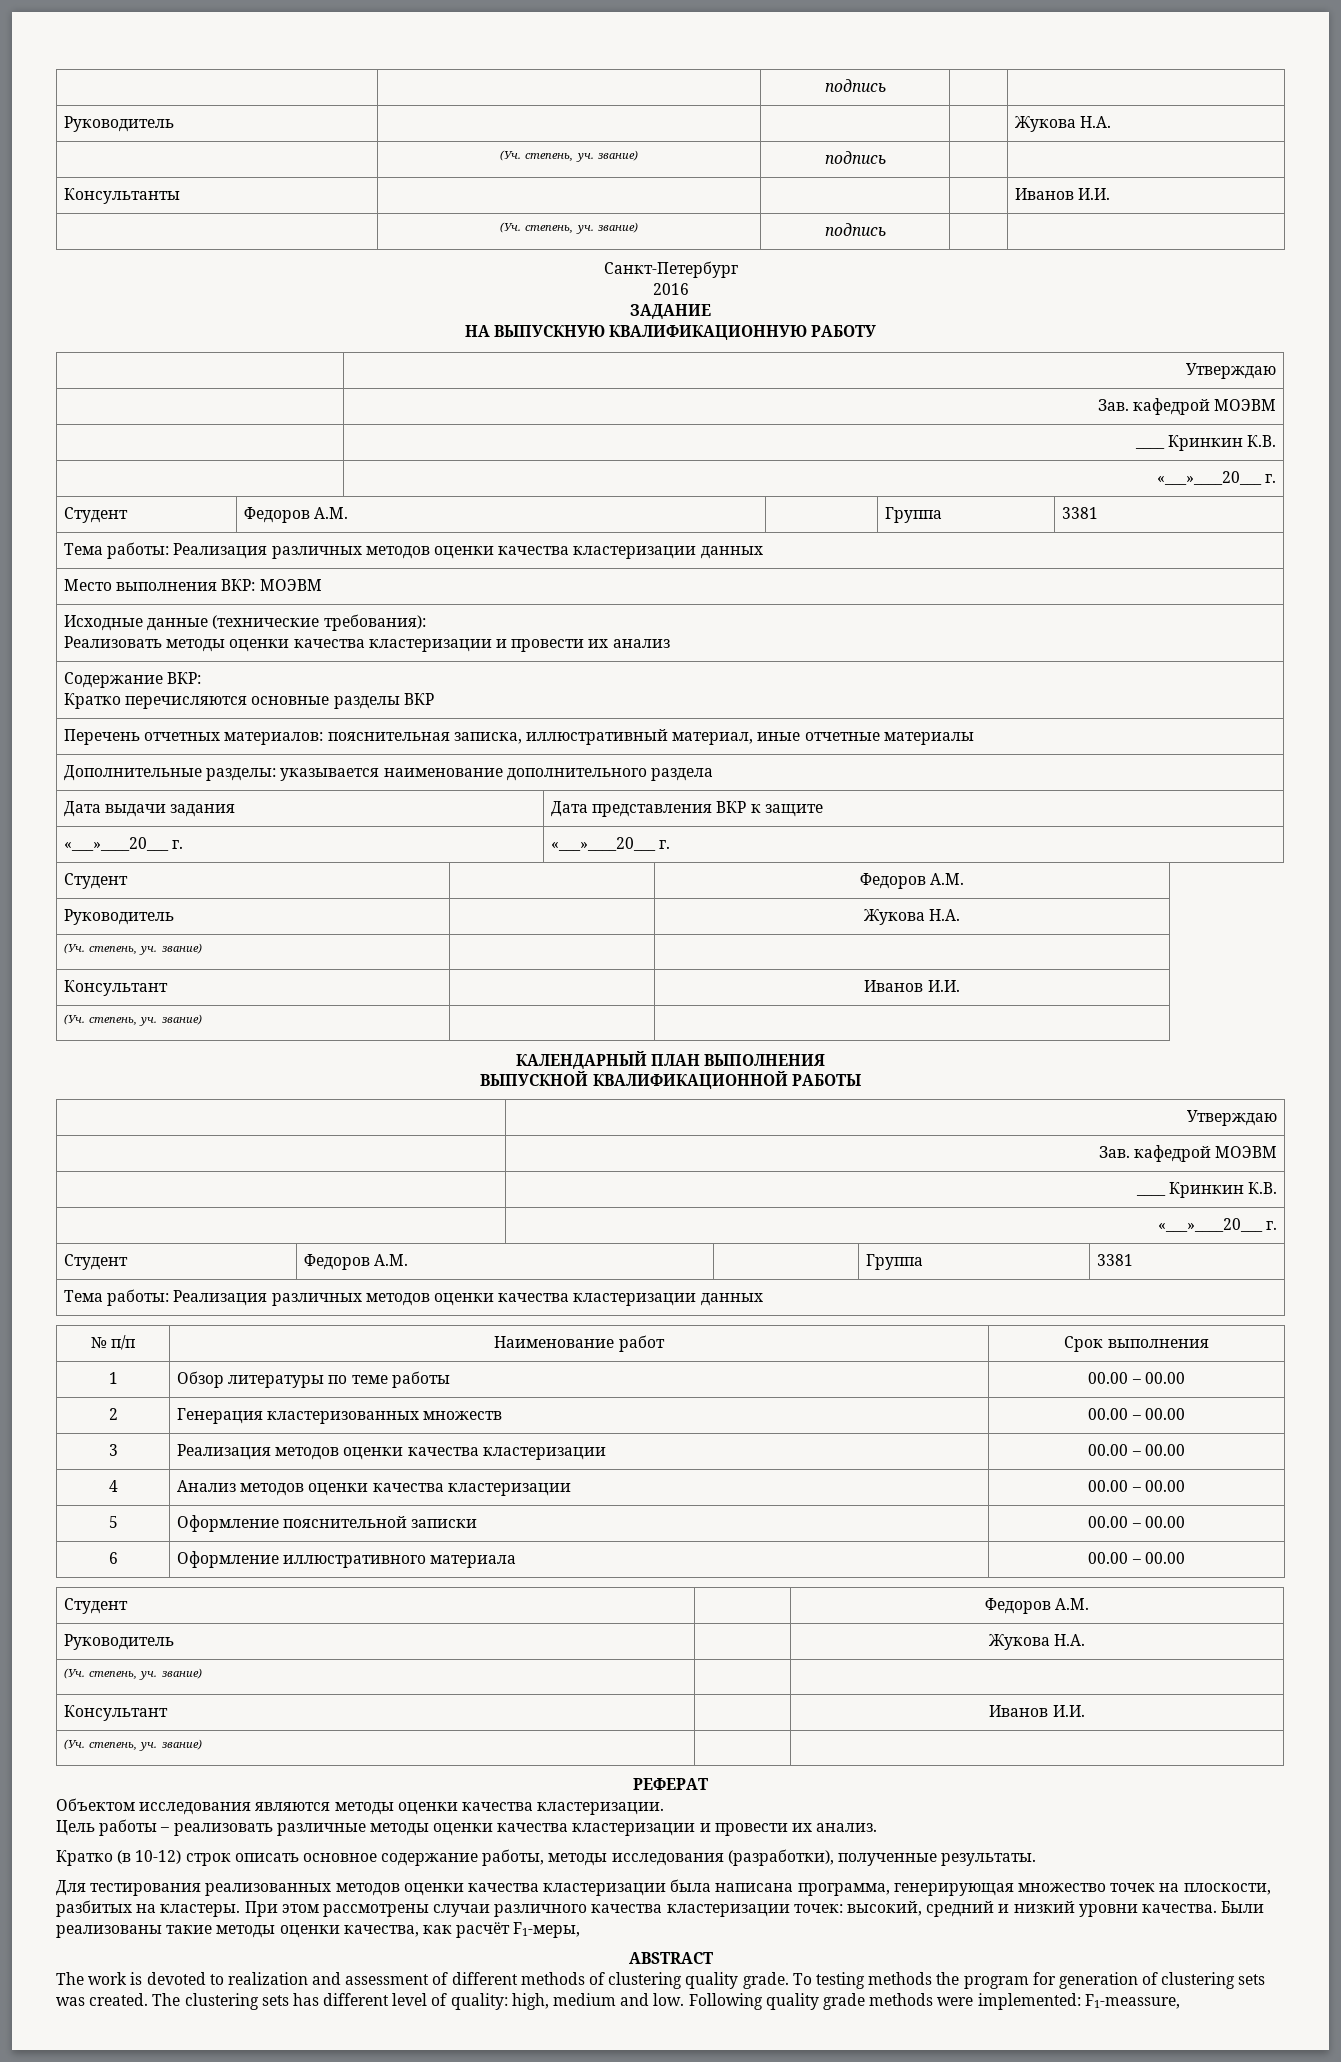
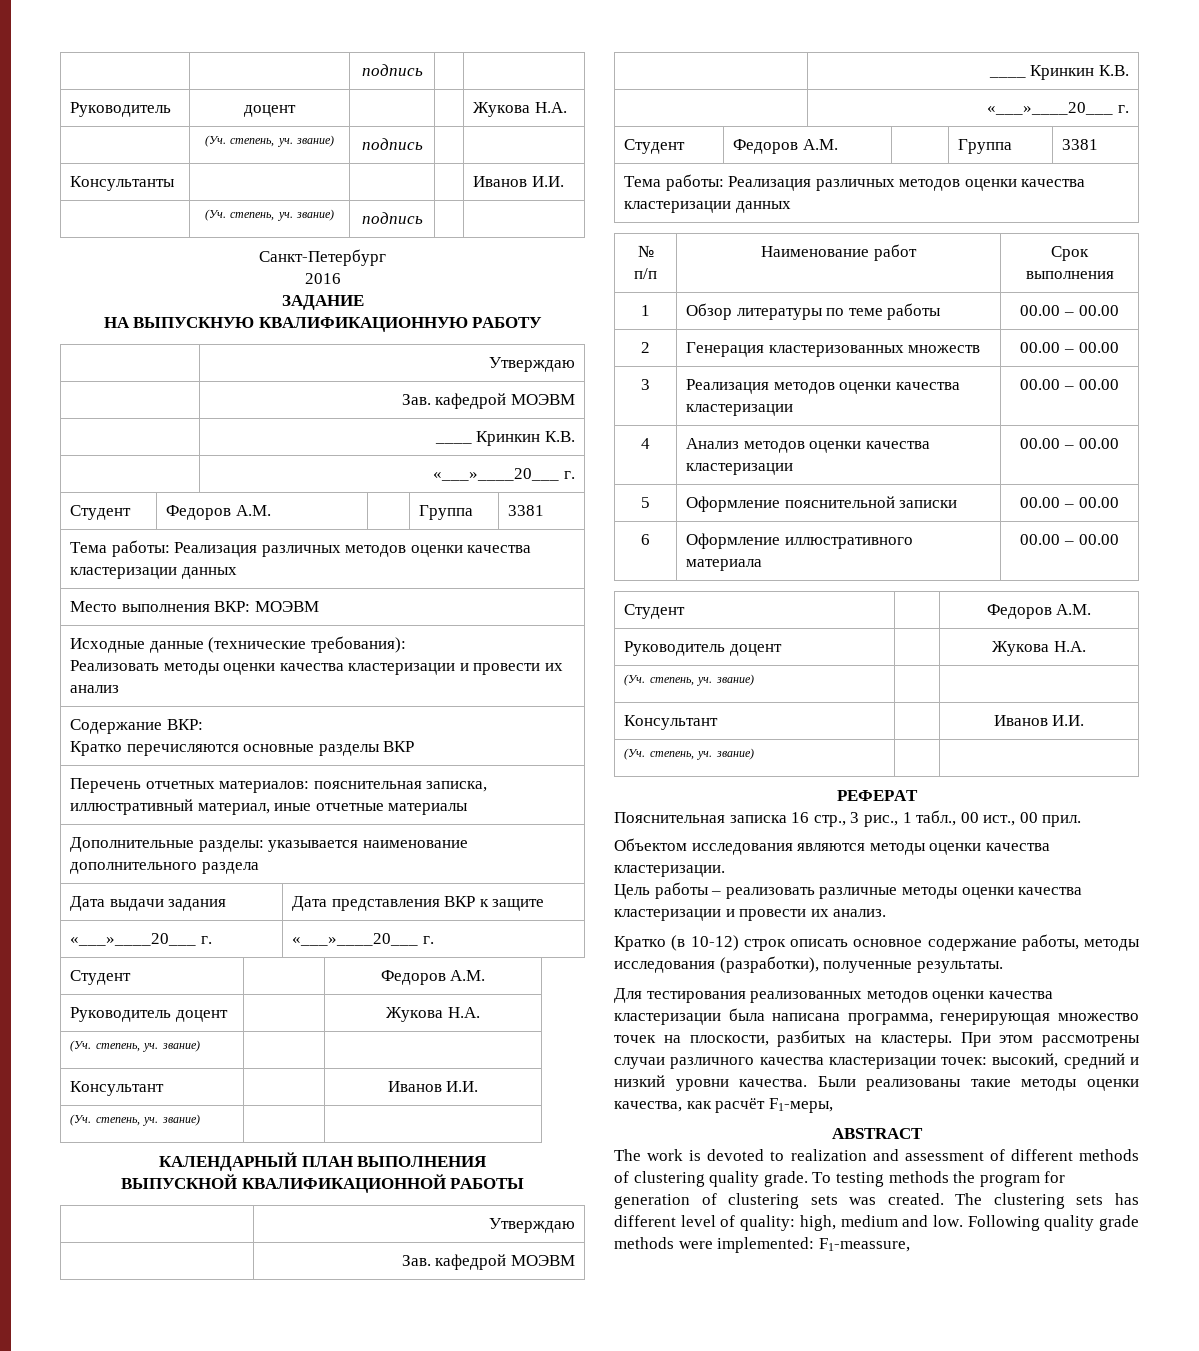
- Руководитель | | | | Жукова Н.А.
+ Руководитель | доцент | | | Жукова Н.А.
  «___»____20___ г. | «___»____20___ г.
  Студент | | Федоров А.М.
- Руководитель | | Жукова Н.А.
+ Руководитель доцент | | Жукова Н.А.
  6 | Оформление иллюстративного материала | 00.00 – 00.00
  Студент | | Федоров А.М.
- Руководитель | | Жукова Н.А.
+ Руководитель доцент | | Жукова Н.А.
+ Пояснительная записка 16 стр., 3 рис., 1 табл., 00 ист., 00 прил.

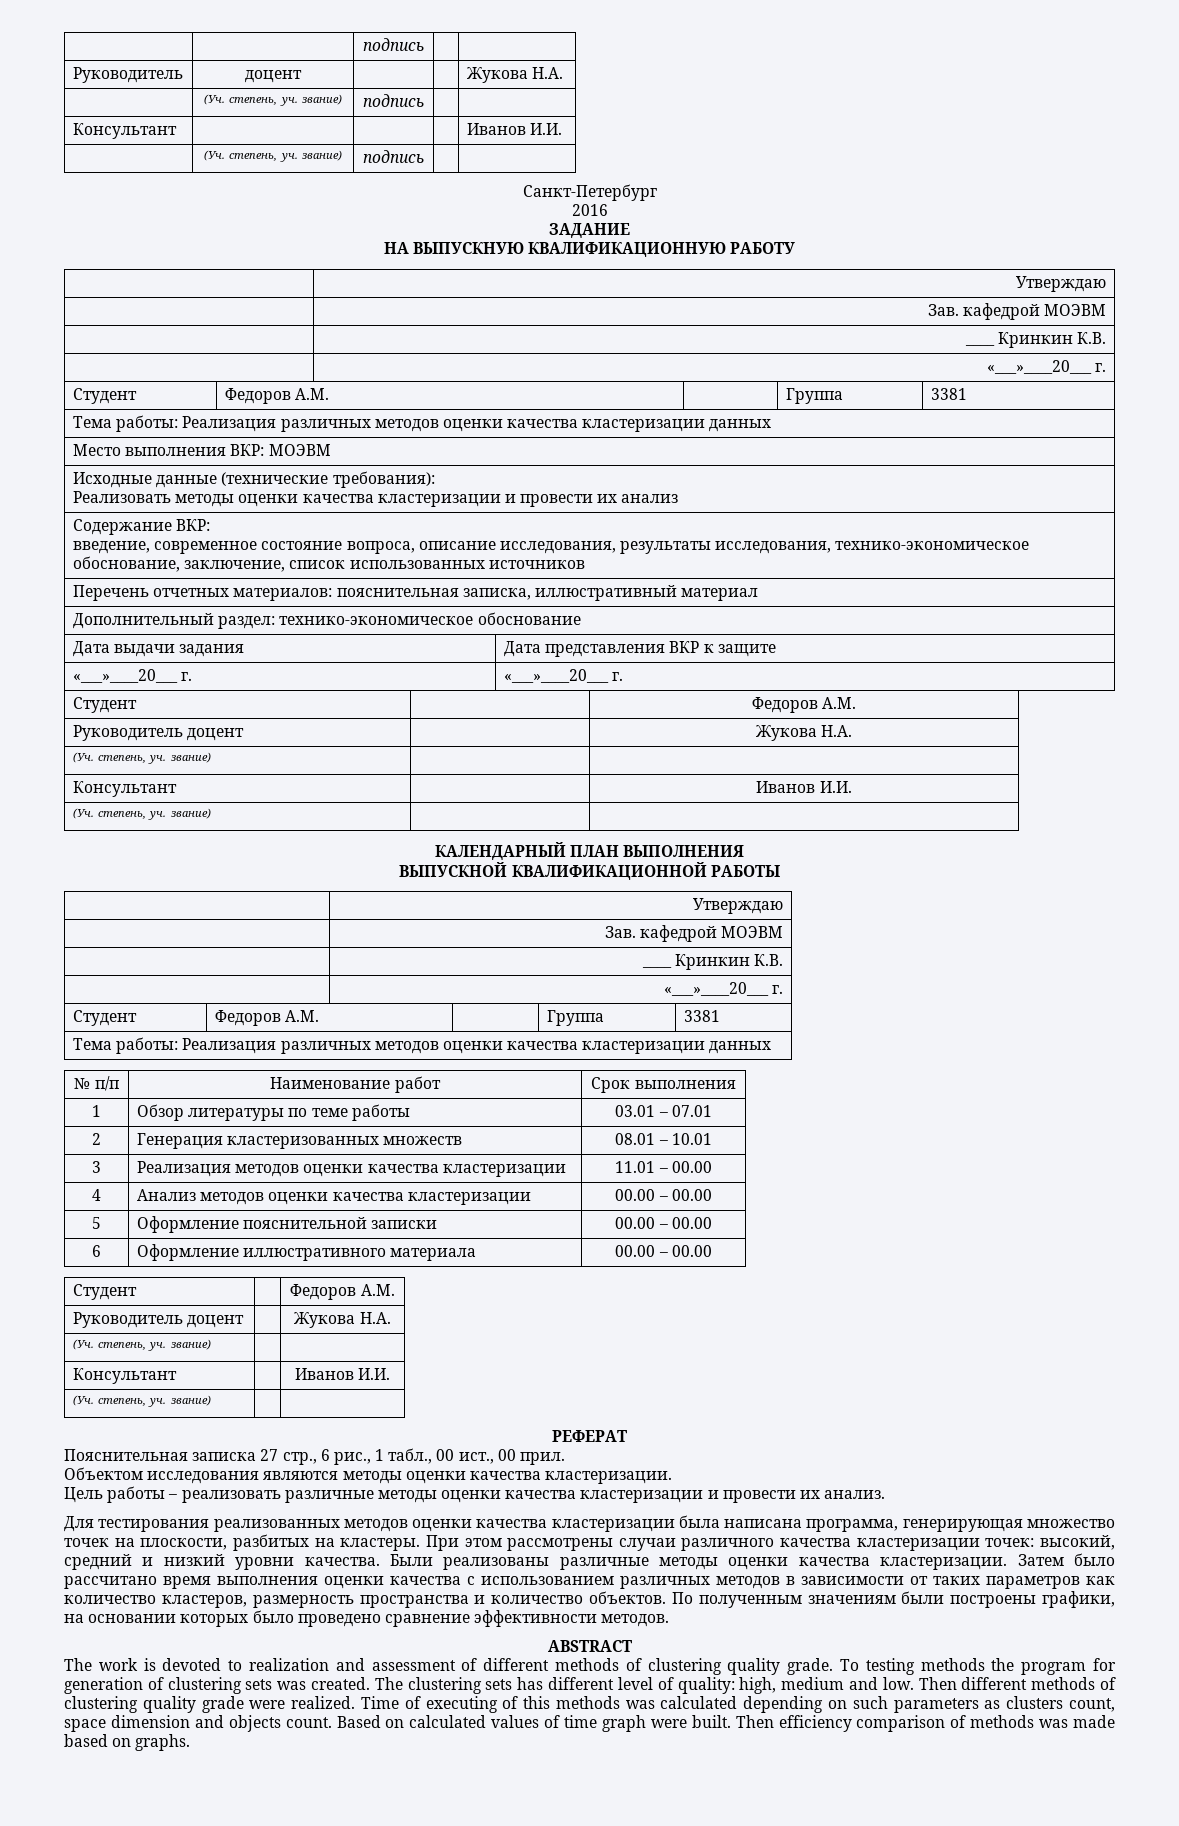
- Консультанты | | | | Иванов И.И.
+ Консультант | | | | Иванов И.И.
  Содержание ВКР:
- Кратко перечисляются основные разделы ВКР
+ введение, современное состояние вопроса, описание исследования, результаты исследования, технико-экономическое обоснование, заключение, список использованных источников
- Перечень отчетных материалов: пояснительная записка, иллюстративный материал, иные отчетные материалы
- Дополнительные разделы: указывается наименование дополнительного раздела
+ Перечень отчетных материалов: пояснительная записка, иллюстративный материал
+ Дополнительный раздел: технико-экономическое обоснование
- 1 | Обзор литературы по теме работы | 00.00 – 00.00
+ 1 | Обзор литературы по теме работы | 03.01 – 07.01
- 2 | Генерация кластеризованных множеств | 00.00 – 00.00
+ 2 | Генерация кластеризованных множеств | 08.01 – 10.01
- 3 | Реализация методов оценки качества кластеризации | 00.00 – 00.00
+ 3 | Реализация методов оценки качества кластеризации | 11.01 – 00.00
- Пояснительная записка 16 стр., 3 рис., 1 табл., 00 ист., 00 прил.
+ Пояснительная записка 27 стр., 6 рис., 1 табл., 00 ист., 00 прил.
- Кратко (в 10-12) строк описать основное содержание работы, методы исследования (разработки), полученные результаты.
- Были реализованы такие методы оценки качества, как расчёт F1-меры,
+ Были реализованы различные методы оценки качества кластеризации. Затем было рассчитано время выполнения оценки качества с использованием различных методов в зависимости от таких параметров как количество кластеров, размерность пространства и количество объектов. По полученным значениям были построены графики, на основании которых было проведено сравнение эффективности методов.
- Following quality grade methods were implemented: F1-meassure,
+ Then different methods of clustering quality grade were realized. Time of executing of this methods was calculated depending on such parameters as clusters count, space dimension and objects count. Based on calculated values of time graph were built. Then efficiency comparison of methods was made based on graphs.

